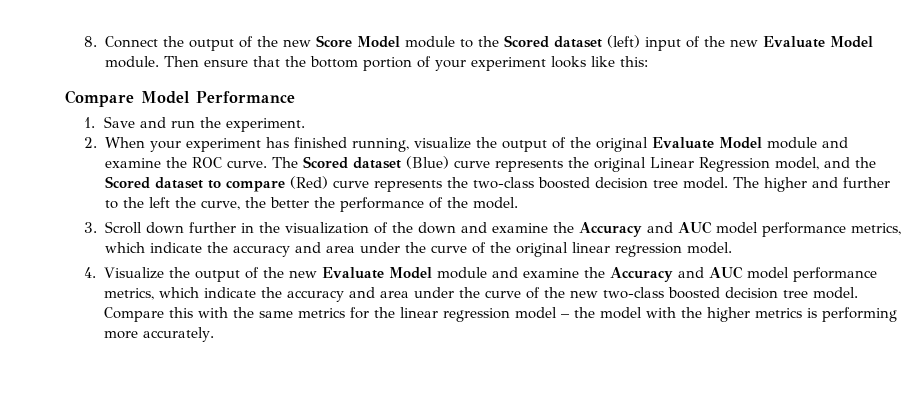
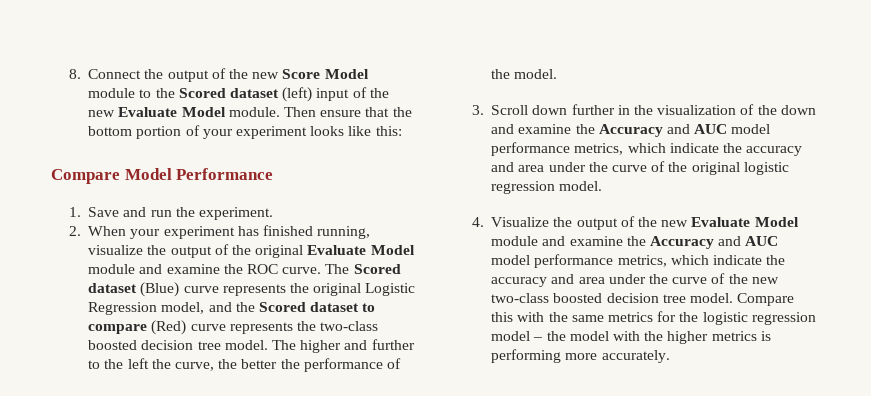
- The Scored dataset (Blue) curve represents the original Linear Regression model, and the Scored dataset to compare (Red) curve represents the two-class boosted decision tree model.
+ The Scored dataset (Blue) curve represents the original Logistic Regression model, and the Scored dataset to compare (Red) curve represents the two-class boosted decision tree model.
- 3. Scroll down further in the visualization of the down and examine the Accuracy and AUC model performance metrics, which indicate the accuracy and area under the curve of the original linear regression model.
+ 3. Scroll down further in the visualization of the down and examine the Accuracy and AUC model performance metrics, which indicate the accuracy and area under the curve of the original logistic regression model.
- Compare this with the same metrics for the linear regression model – the model with the higher metrics is performing more accurately.
+ Compare this with the same metrics for the logistic regression model – the model with the higher metrics is performing more accurately.

